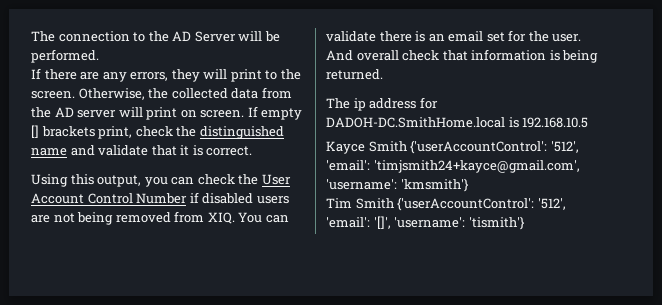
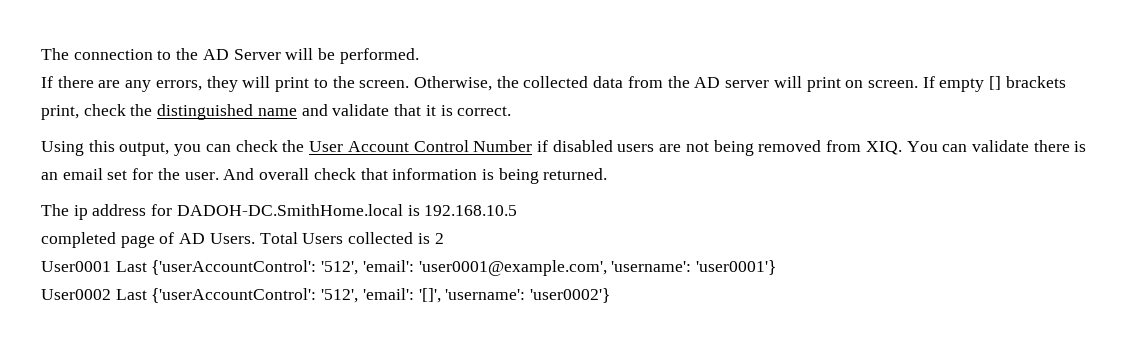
- Kayce Smith {'userAccountControl': '512', 'email': 'timjsmith24+kayce@gmail.com', 'username': 'kmsmith'}
- Tim Smith {'userAccountControl': '512', 'email': '[]', 'username': 'tismith'}
+ completed page of AD Users. Total Users collected is 2
+ User0001 Last {'userAccountControl': '512', 'email': 'user0001@example.com', 'username': 'user0001'}
+ User0002 Last {'userAccountControl': '512', 'email': '[]', 'username': 'user0002'}

